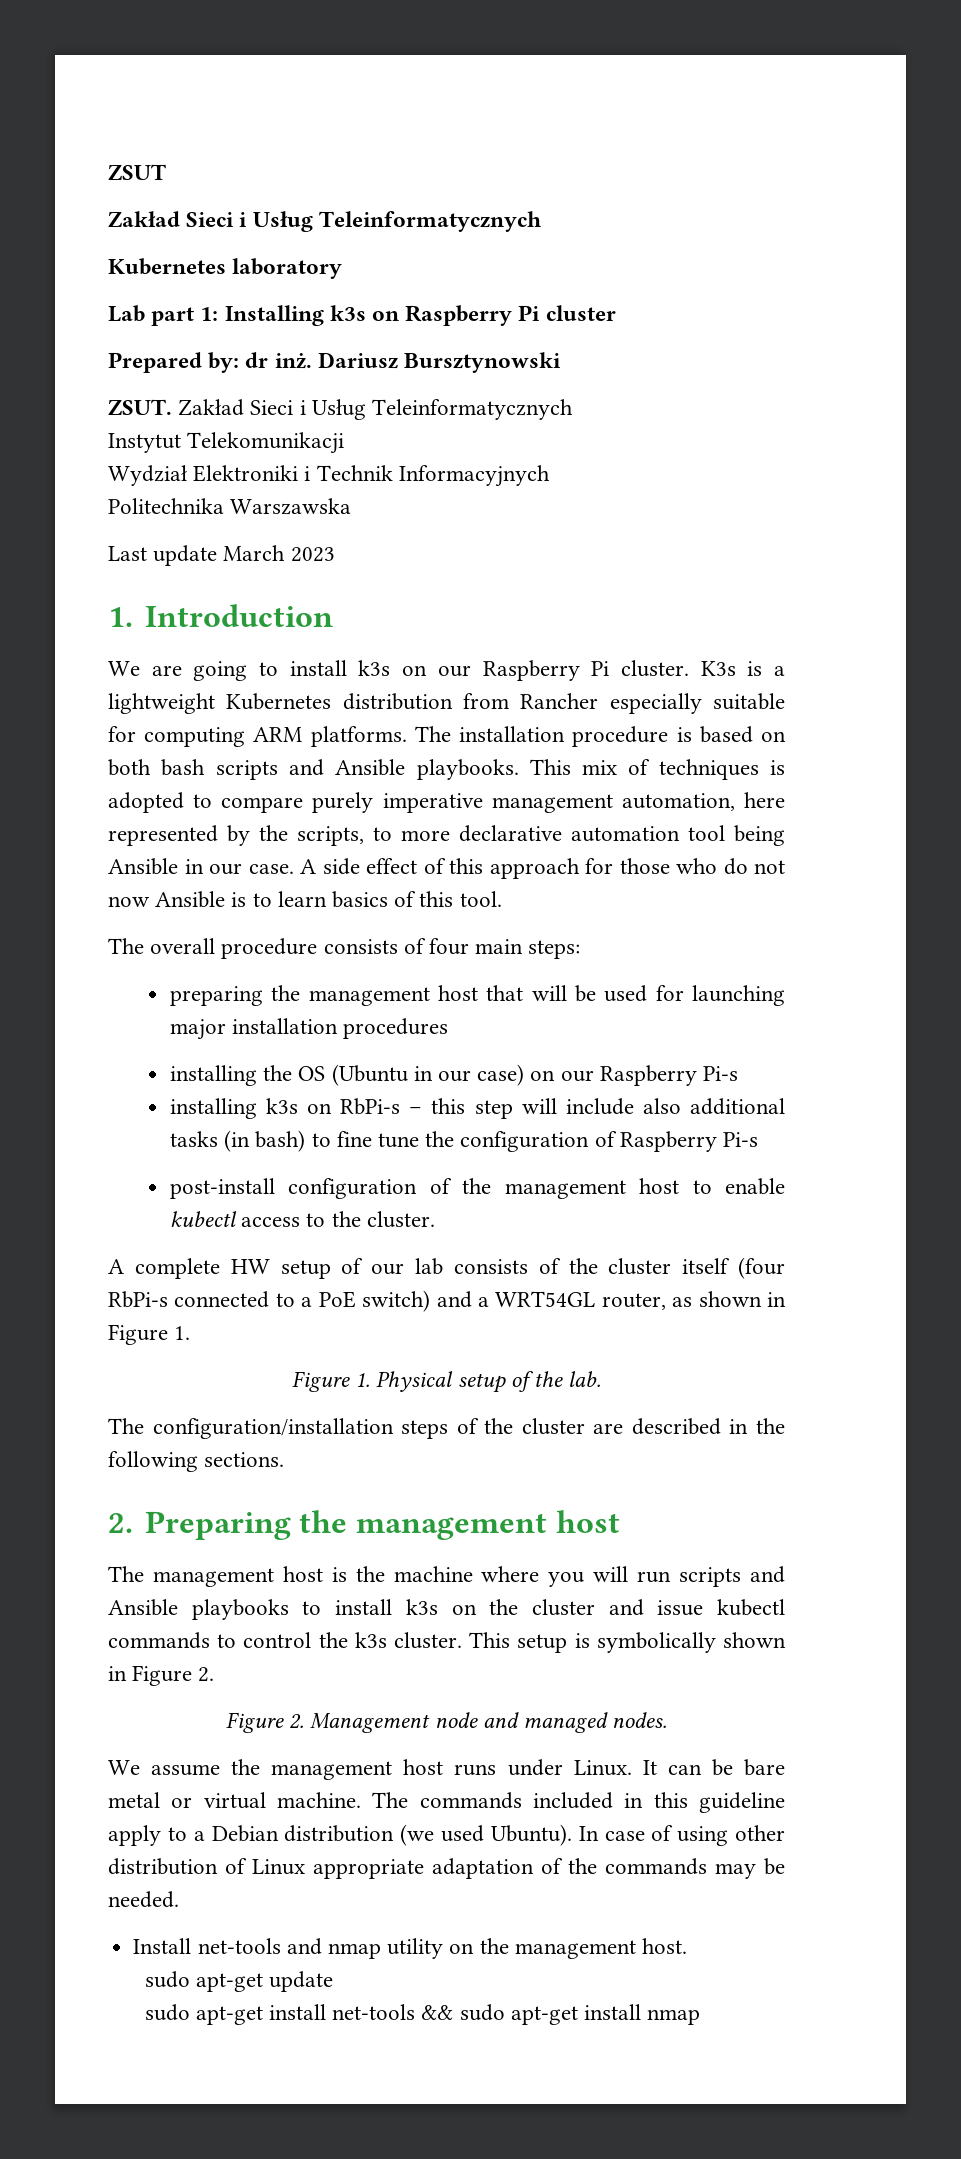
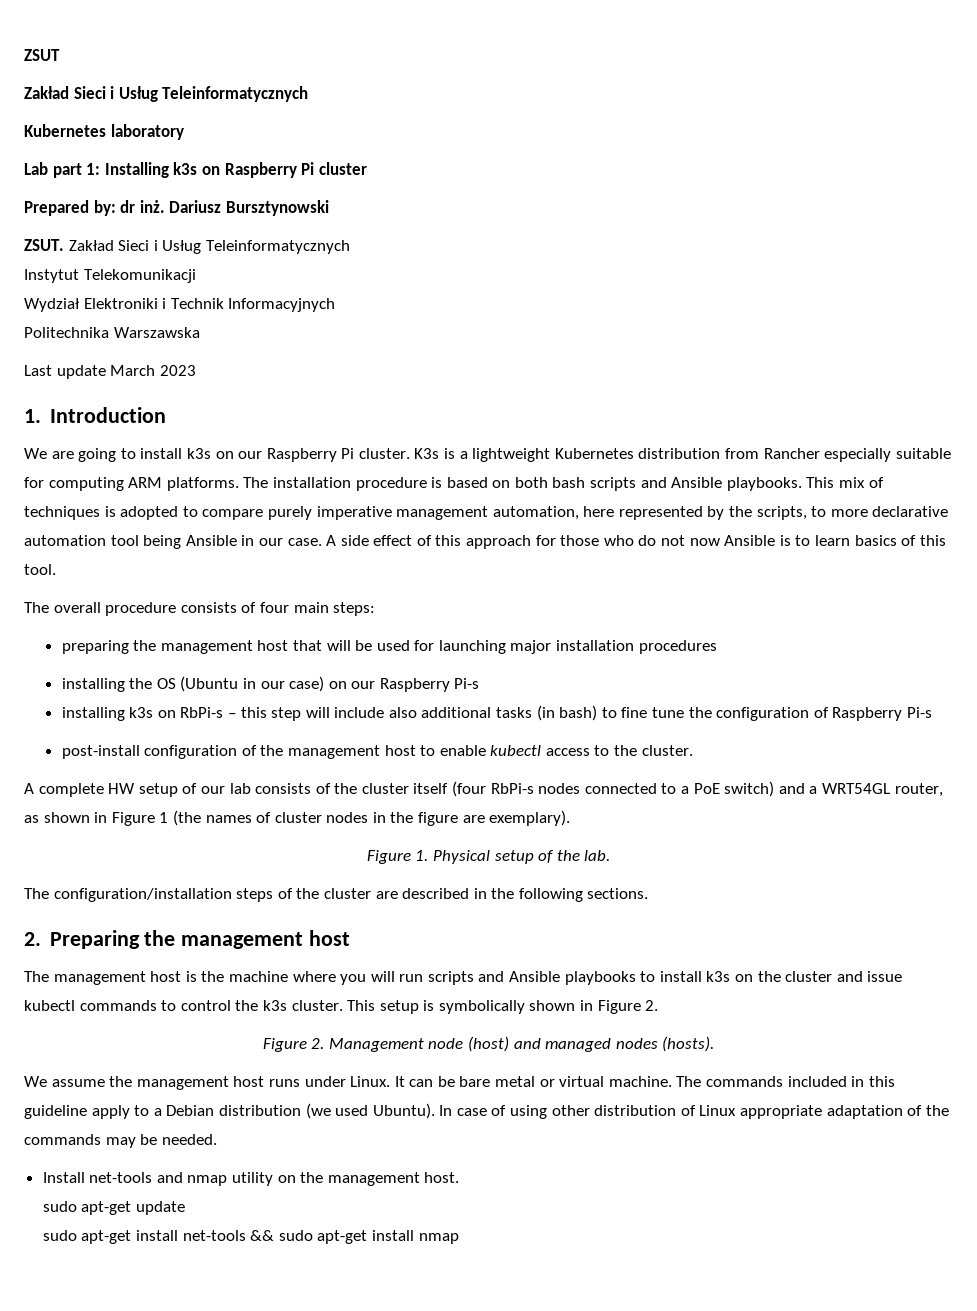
- A complete HW setup of our lab consists of the cluster itself (four RbPi-s connected to a PoE switch) and a WRT54GL router, as shown in Figure 1.
+ A complete HW setup of our lab consists of the cluster itself (four RbPi-s nodes connected to a PoE switch) and a WRT54GL router, as shown in Figure 1 (the names of cluster nodes in the figure are exemplary).
- Figure 2. Management node and managed nodes.
+ Figure 2. Management node (host) and managed nodes (hosts).

